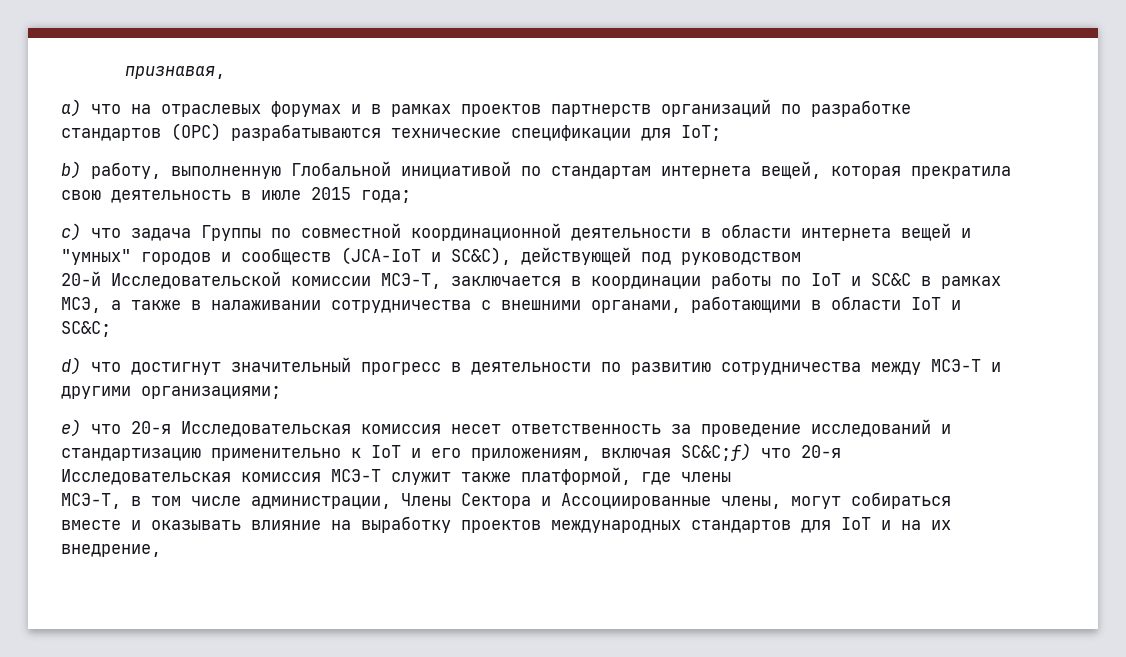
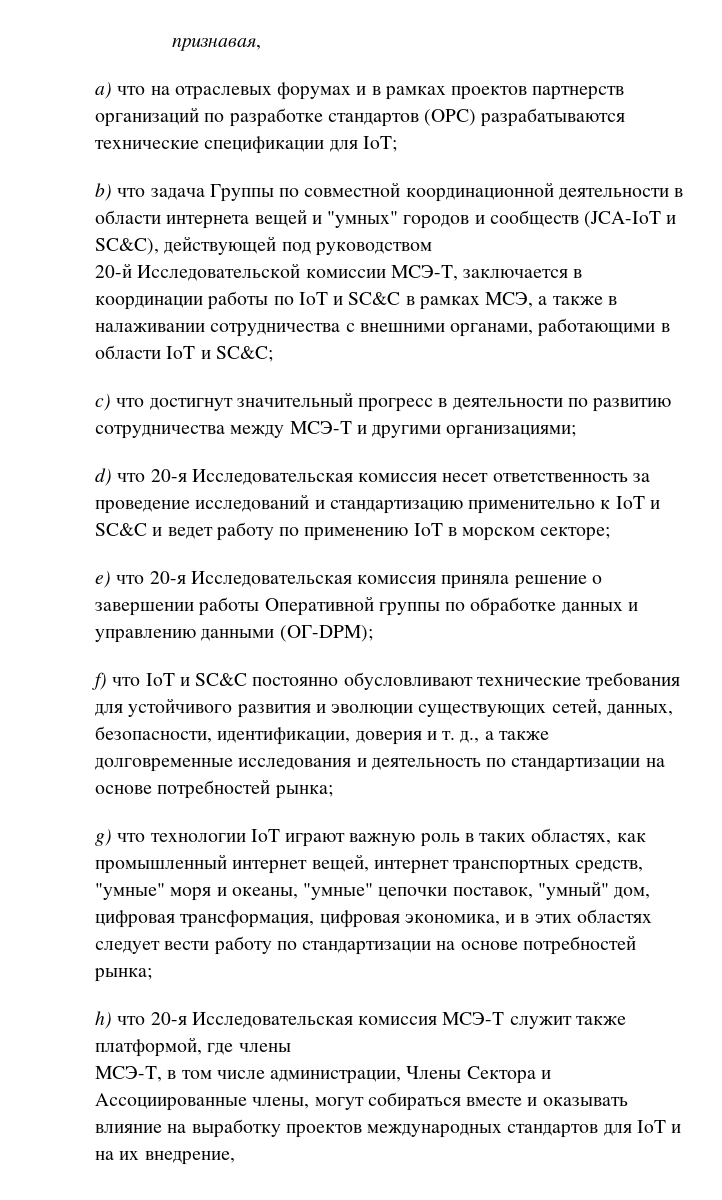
- b) работу, выполненную Глобальной инициативой по стандартам интернета вещей, которая прекратила свою деятельность в июле 2015 года;
- c) что задача Группы по совместной координационной деятельности в области интернета вещей и "умных" городов и сообществ (JCA-IoT и SC&C), действующей под руководством
+ b) что задача Группы по совместной координационной деятельности в области интернета вещей и "умных" городов и сообществ (JCA-IoT и SC&C), действующей под руководством
- d) что достигнут значительный прогресс в деятельности по развитию сотрудничества между МСЭ-Т и другими организациями;
+ c) что достигнут значительный прогресс в деятельности по развитию сотрудничества между МСЭ-Т и другими организациями;
- e) что 20-я Исследовательская комиссия несет ответственность за проведение исследований и стандартизацию применительно к IoT и его приложениям, включая SC&C;f) что 20-я Исследовательская комиссия МСЭ-Т служит также платформой, где члены
+ d) что 20-я Исследовательская комиссия несет ответственность за проведение исследований и стандартизацию применительно к IoT и SC&C и ведет работу по применению IoT в морском секторе;
+ e) что 20-я Исследовательская комиссия приняла решение о завершении работы Оперативной группы по обработке данных и управлению данными (ОГ-DPM);
+ f) что IoT и SC&C постоянно обусловливают технические требования для устойчивого развития и эволюции существующих сетей, данных, безопасности, идентификации, доверия и т. д., а также долговременные исследования и деятельность по стандартизации на основе потребностей рынка;
+ g) что технологии IoT играют важную роль в таких областях, как промышленный интернет вещей, интернет транспортных средств, "умные" моря и океаны, "умные" цепочки поставок, "умный" дом, цифровая трансформация, цифровая экономика, и в этих областях следует вести работу по стандартизации на основе потребностей рынка;
+ h) что 20-я Исследовательская комиссия МСЭ-Т служит также платформой, где члены

